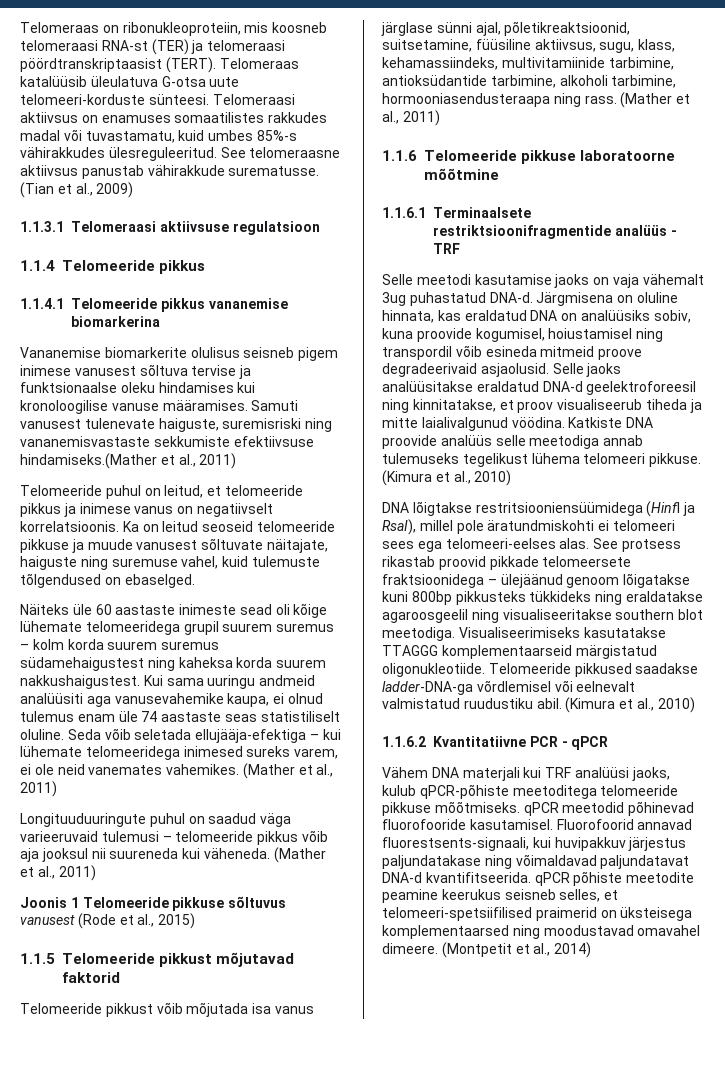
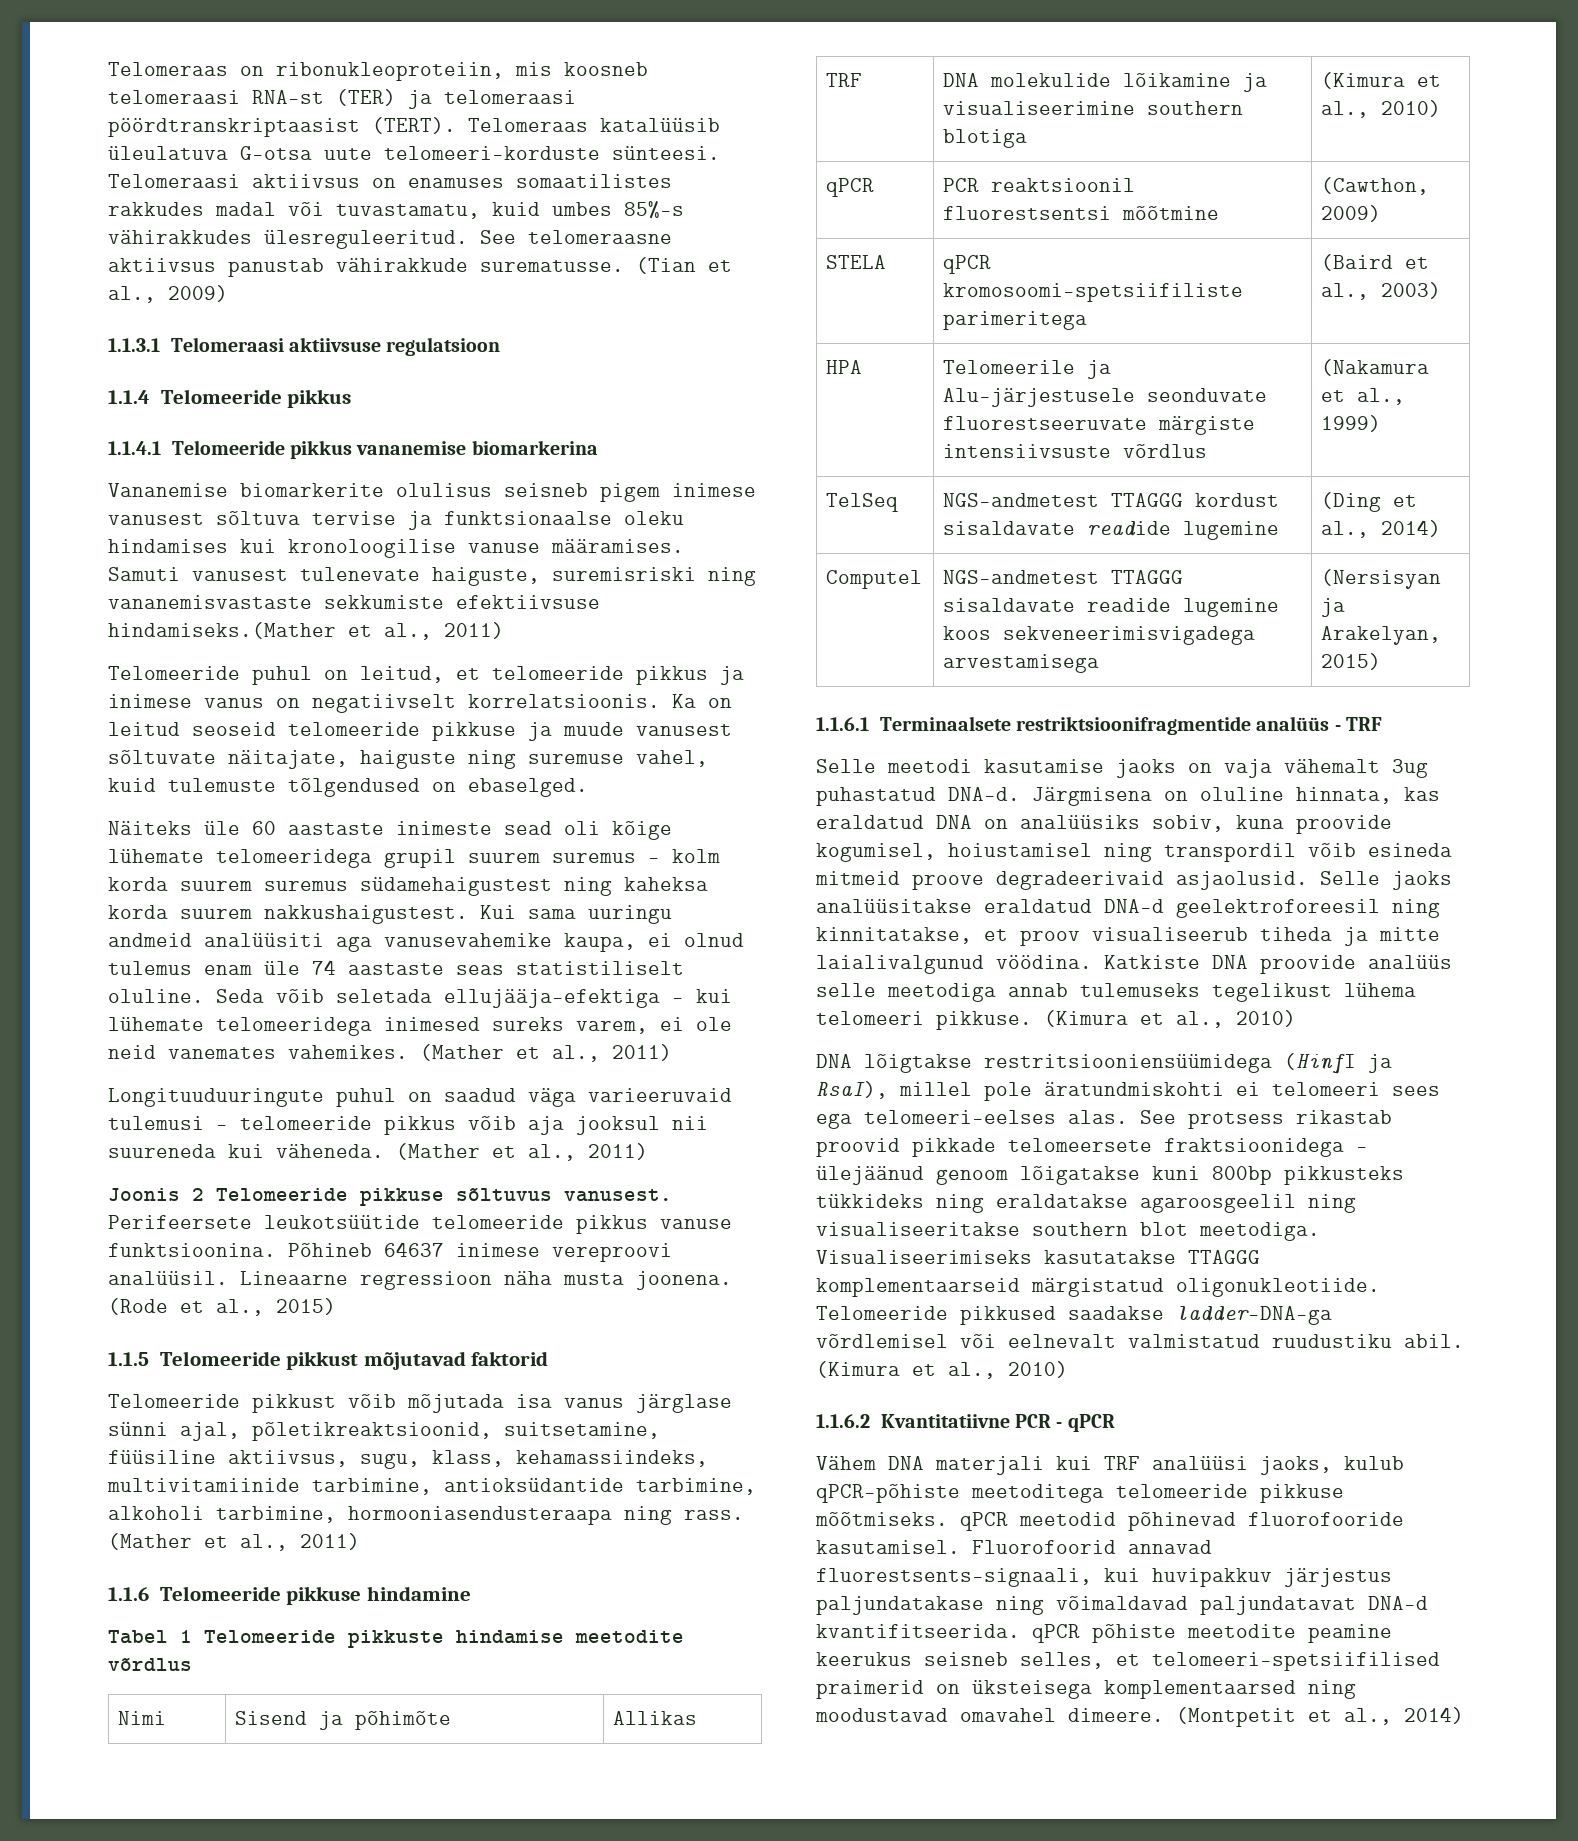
- Joonis 1 Telomeeride pikkuse sõltuvus vanusest (Rode et al., 2015)
+ Joonis 2 Telomeeride pikkuse sõltuvus vanusest. Perifeersete leukotsüütide telomeeride pikkus vanuse funktsioonina. Põhineb 64637 inimese vereproovi analüüsil. Lineaarne regressioon näha musta joonena. (Rode et al., 2015)
- 1.1.6 Telomeeride pikkuse laboratoorne mõõtmine
+ 1.1.6 Telomeeride pikkuse hindamine
+ Tabel 1 Telomeeride pikkuste hindamise meetodite võrdlus
+ Nimi | Sisend ja põhimõte | Allikas
+ TRF | DNA molekulide lõikamine ja visualiseerimine southern blotiga | (Kimura et al., 2010)
+ qPCR | PCR reaktsioonil fluorestsentsi mõõtmine | (Cawthon, 2009)
+ STELA | qPCR kromosoomi-spetsiifiliste parimeritega | (Baird et al., 2003)
+ HPA | Telomeerile ja Alu-järjestusele seonduvate fluorestseeruvate märgiste intensiivsuste võrdlus | (Nakamura et al., 1999)
+ TelSeq | NGS-andmetest TTAGGG kordust sisaldavate readide lugemine | (Ding et al., 2014)
+ Computel | NGS-andmetest TTAGGG sisaldavate readide lugemine koos sekveneerimisvigadega arvestamisega | (Nersisyan ja Arakelyan, 2015)

